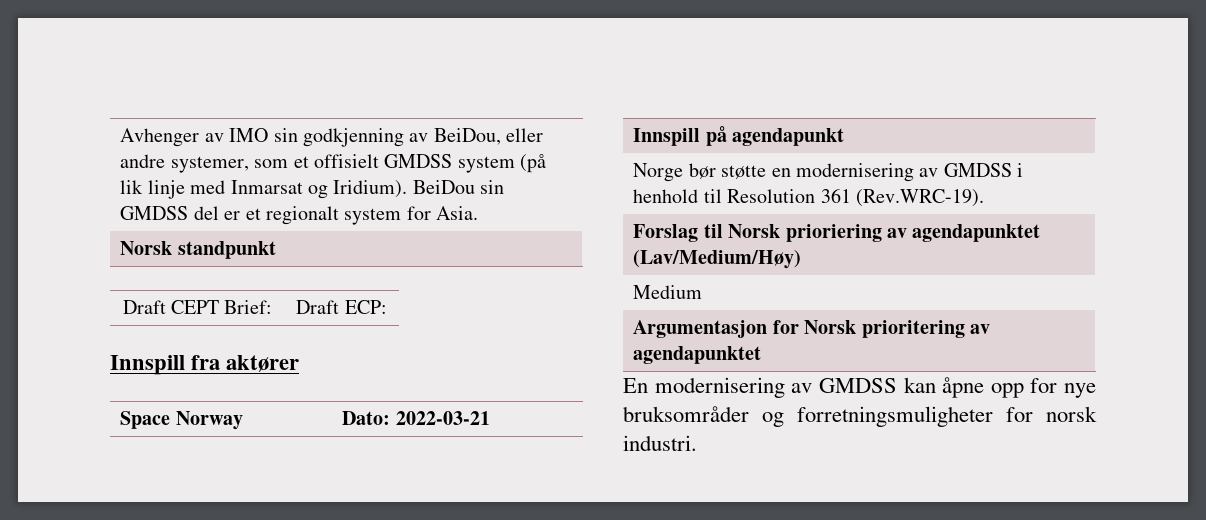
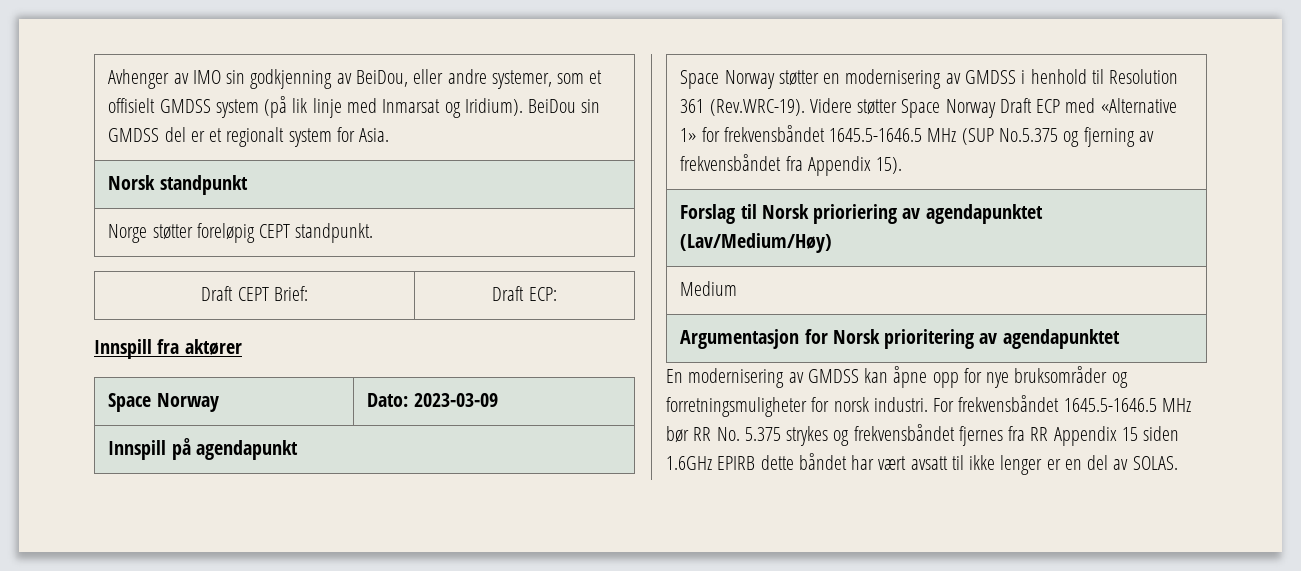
+ Norge støtter foreløpig CEPT standpunkt.
- Space Norway | Dato: 2022-03-21
+ Space Norway | Dato: 2023-03-09
- Norge bør støtte en modernisering av GMDSS i henhold til Resolution 361 (Rev.WRC-19).
+ Space Norway støtter en modernisering av GMDSS i henhold til Resolution 361 (Rev.WRC-19). Videre støtter Space Norway Draft ECP med «Alternative 1» for frekvensbåndet 1645.5-1646.5 MHz (SUP No.5.375 og fjerning av frekvensbåndet fra Appendix 15).
+ For frekvensbåndet 1645.5-1646.5 MHz bør RR No. 5.375 strykes og frekvensbåndet fjernes fra RR Appendix 15 siden 1.6GHz EPIRB dette båndet har vært avsatt til ikke lenger er en del av SOLAS.

